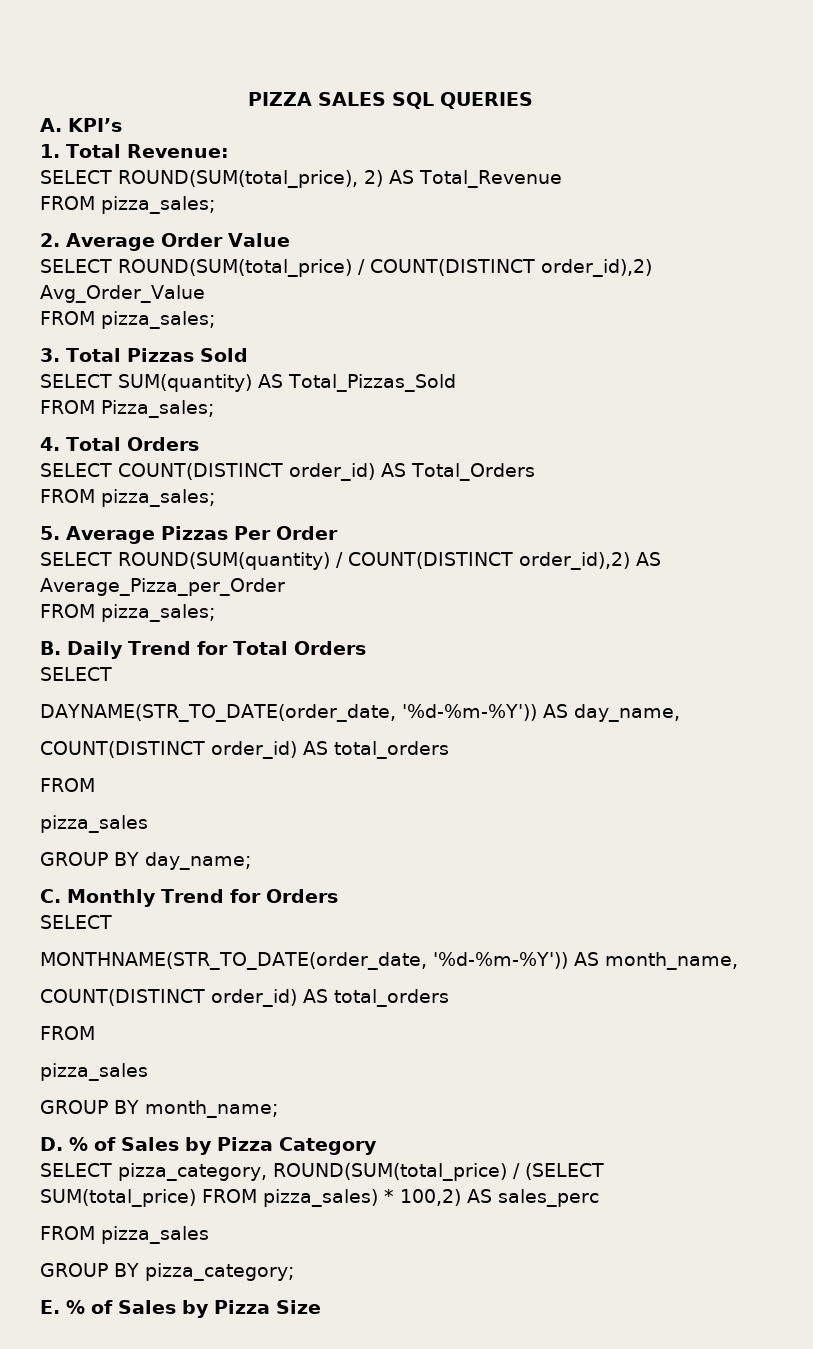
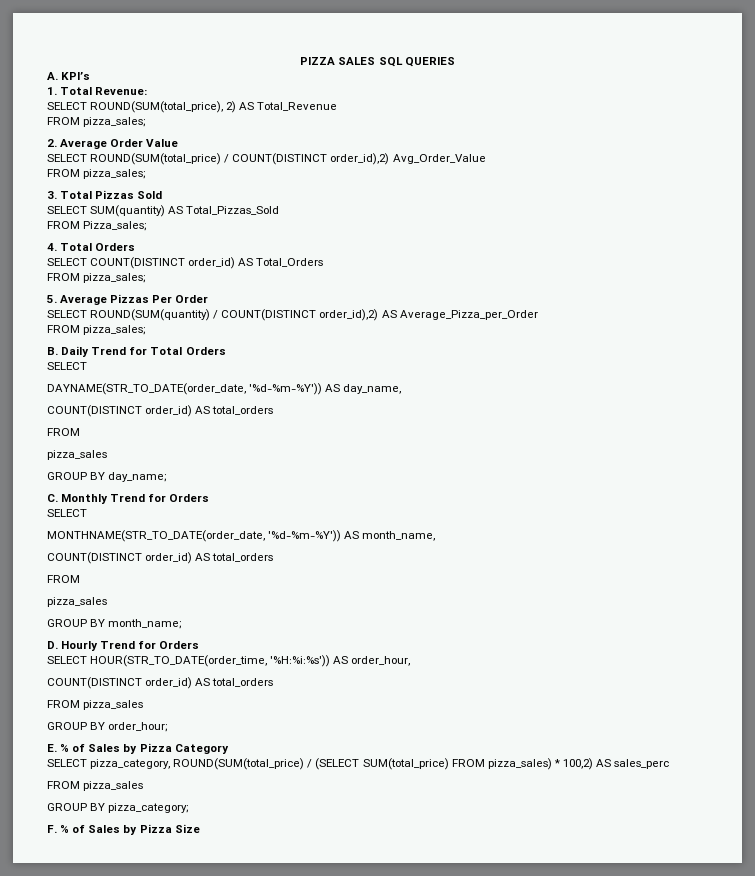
- D. % of Sales by Pizza Category
+ D. Hourly Trend for Orders
+ SELECT HOUR(STR_TO_DATE(order_time, '%H:%i:%s')) AS order_hour,
+ COUNT(DISTINCT order_id) AS total_orders
+ FROM pizza_sales
+ GROUP BY order_hour;
+ E. % of Sales by Pizza Category
- E. % of Sales by Pizza Size
+ F. % of Sales by Pizza Size

